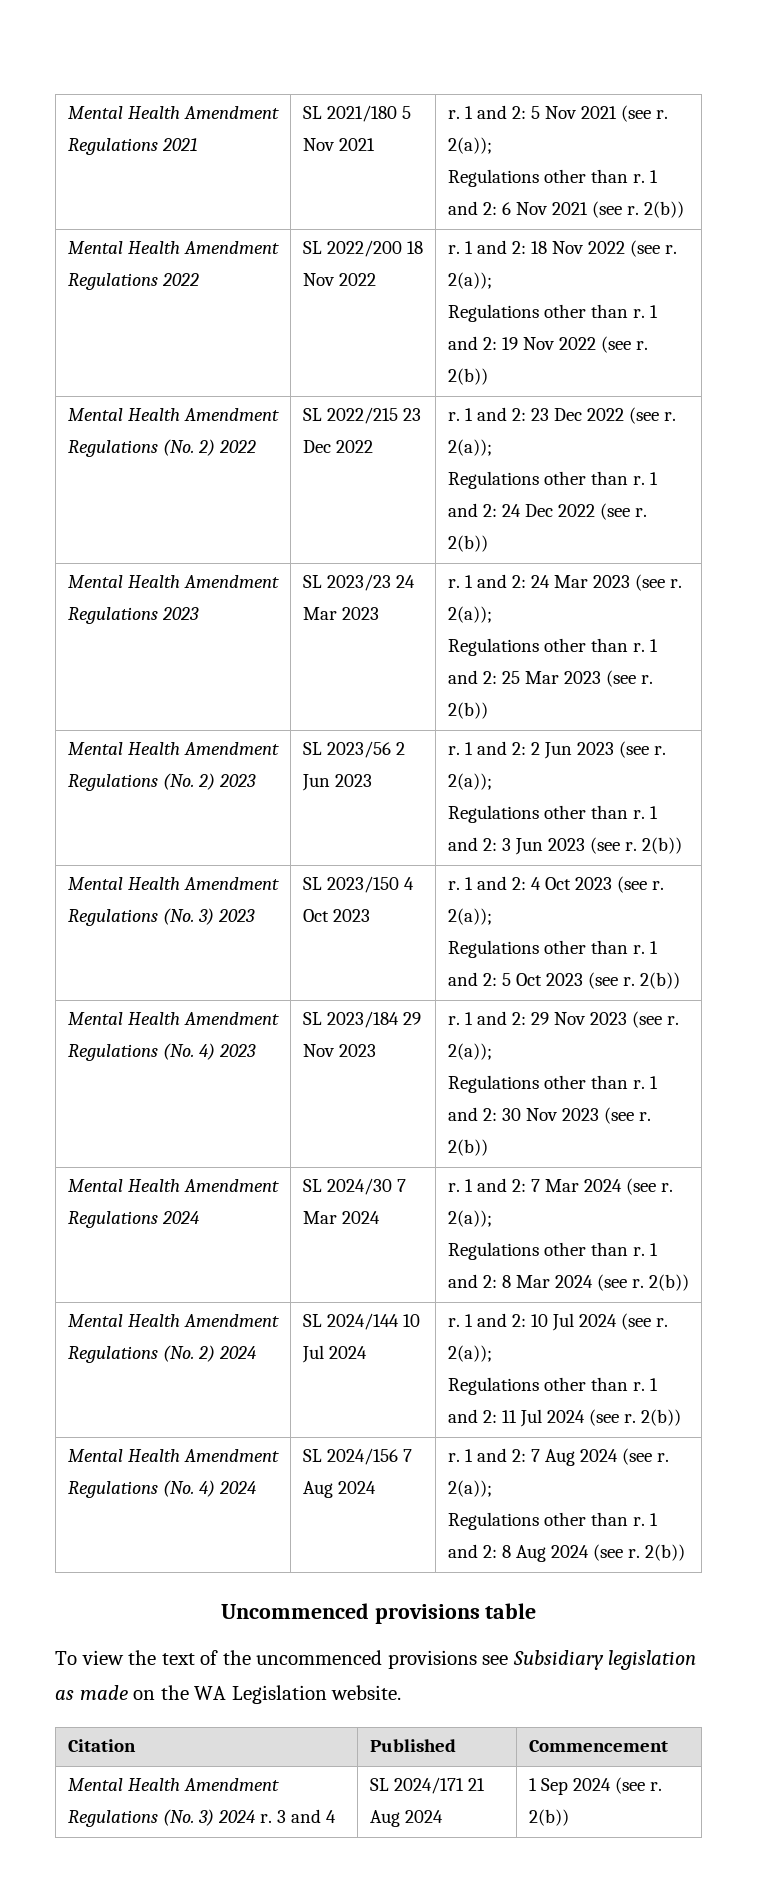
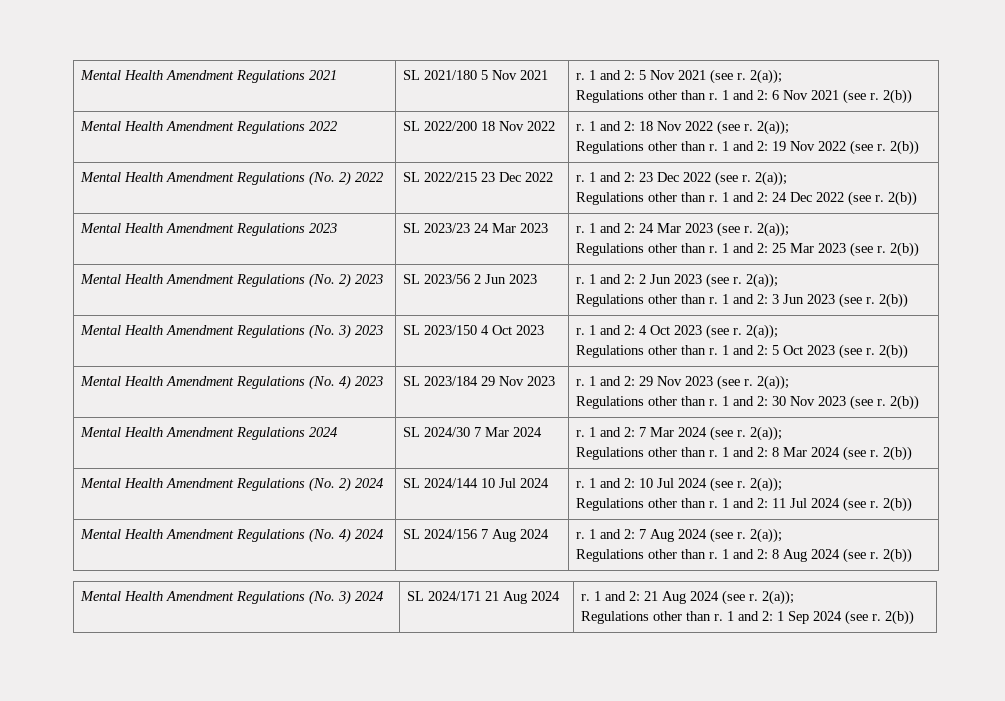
- Uncommenced provisions table
- To view the text of the uncommenced provisions see Subsidiary legislation as made on the WA Legislation website.
- Citation | Published | Commencement
- Mental Health Amendment Regulations (No. 3) 2024 r. 3 and 4 | SL 2024/171 21 Aug 2024 | 1 Sep 2024 (see r. 2(b))
+ Mental Health Amendment Regulations (No. 3) 2024 | SL 2024/171 21 Aug 2024 | r. 1 and 2: 21 Aug 2024 (see r. 2(a));
+ Regulations other than r. 1 and 2: 1 Sep 2024 (see r. 2(b))

